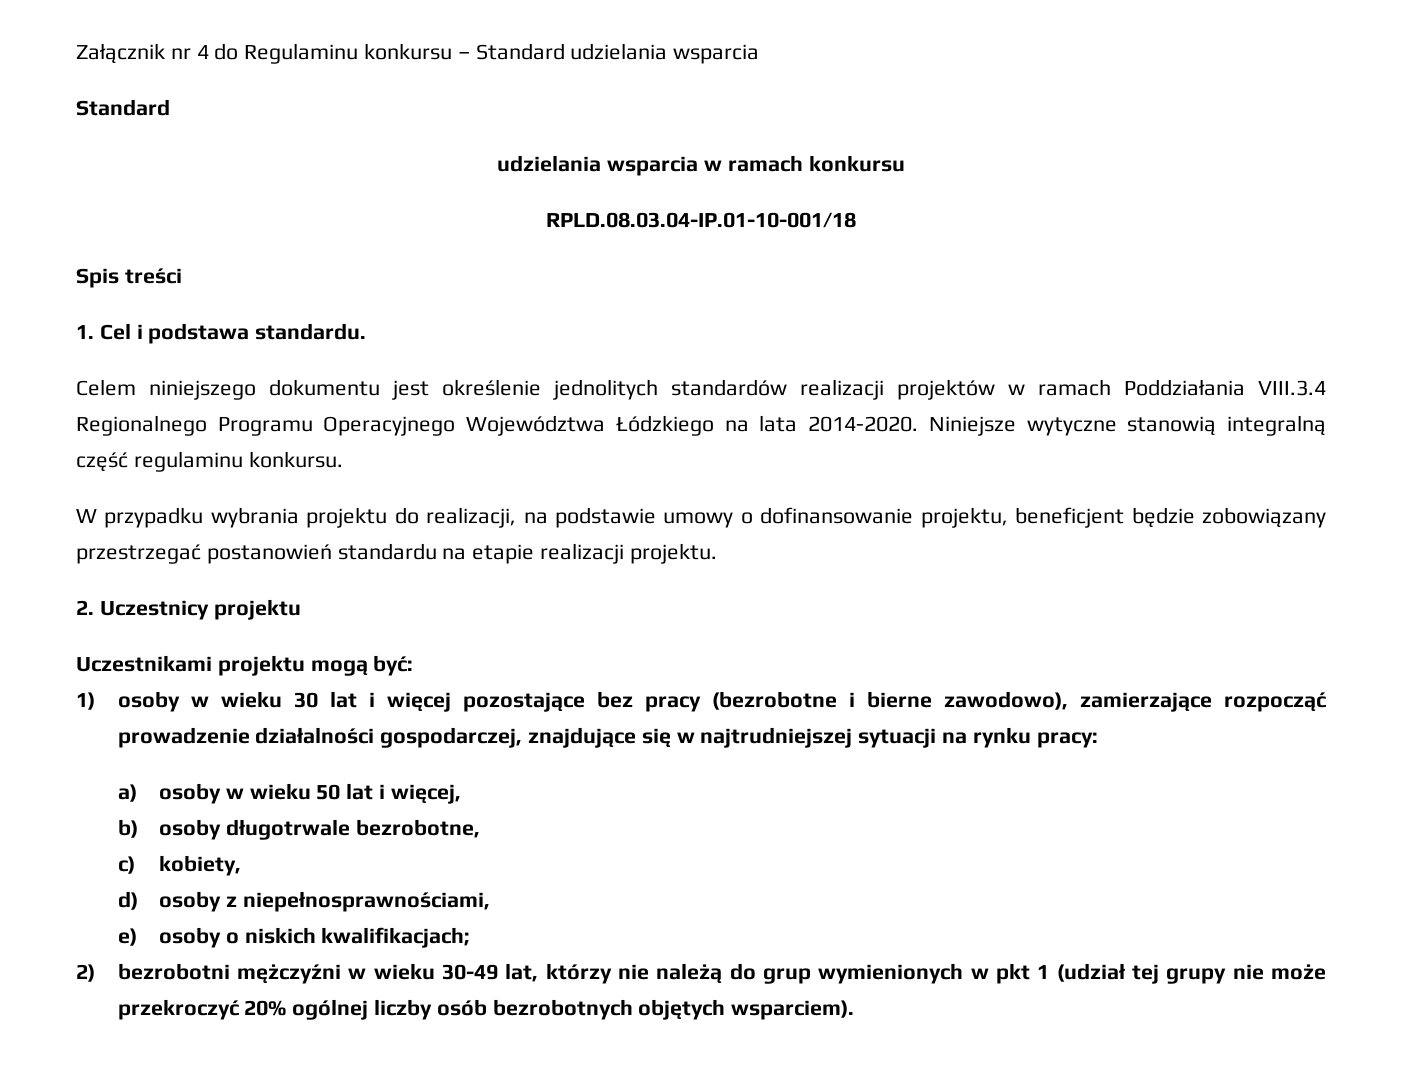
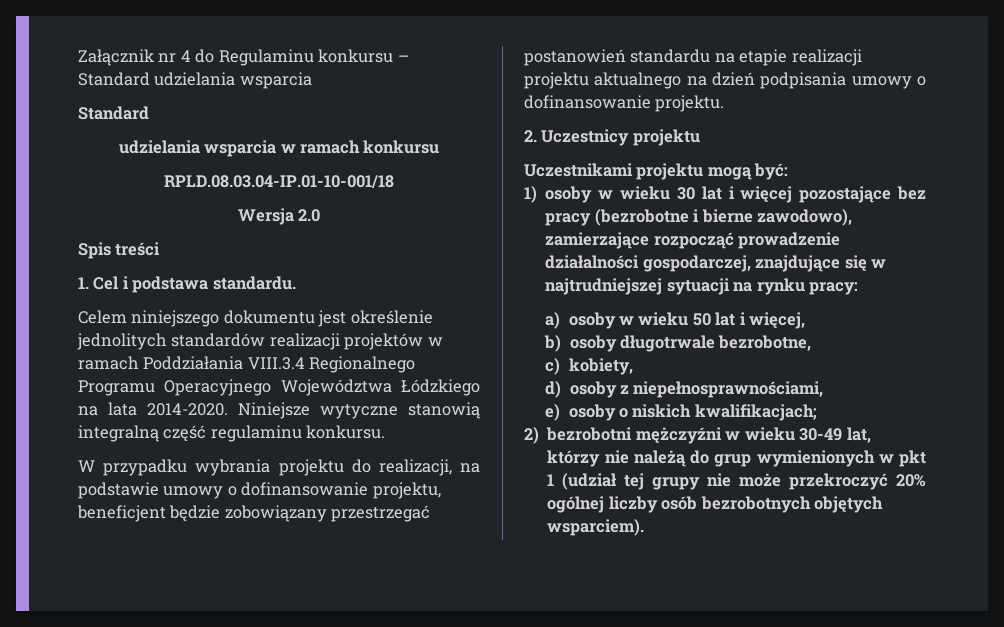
+ Wersja 2.0
- W przypadku wybrania projektu do realizacji, na podstawie umowy o dofinansowanie projektu, beneficjent będzie zobowiązany przestrzegać postanowień standardu na etapie realizacji projektu.
+ W przypadku wybrania projektu do realizacji, na podstawie umowy o dofinansowanie projektu, beneficjent będzie zobowiązany przestrzegać postanowień standardu na etapie realizacji projektu aktualnego na dzień podpisania umowy o dofinansowanie projektu.

